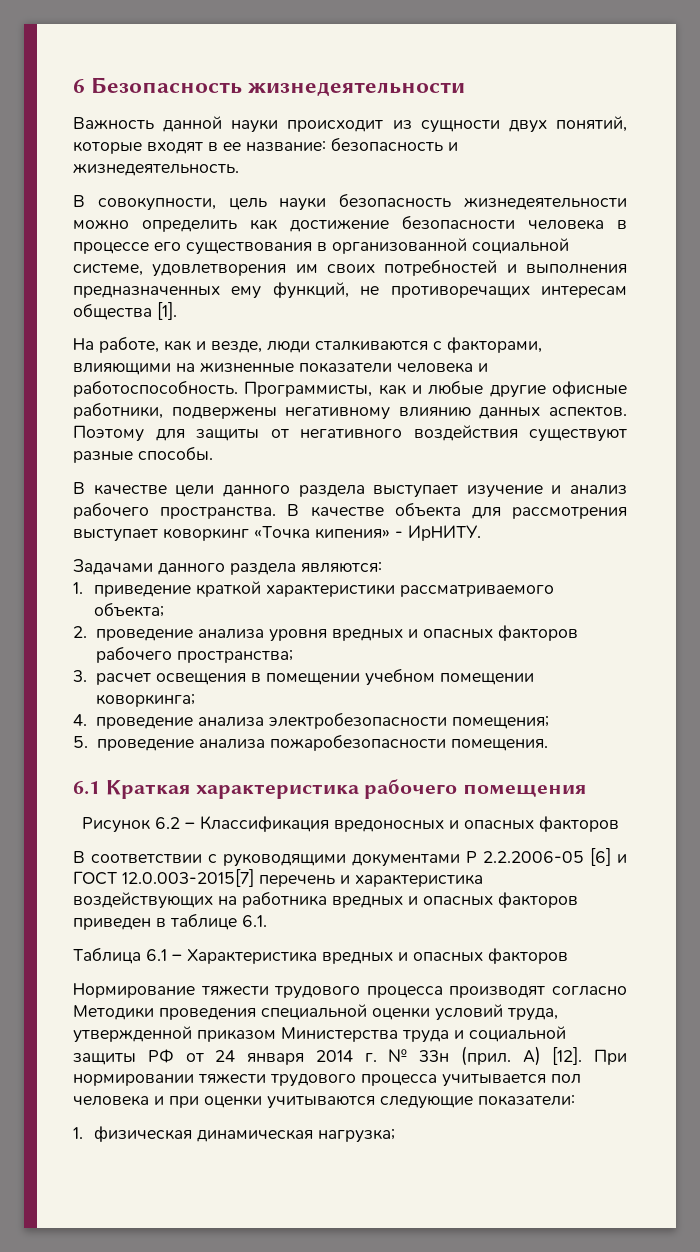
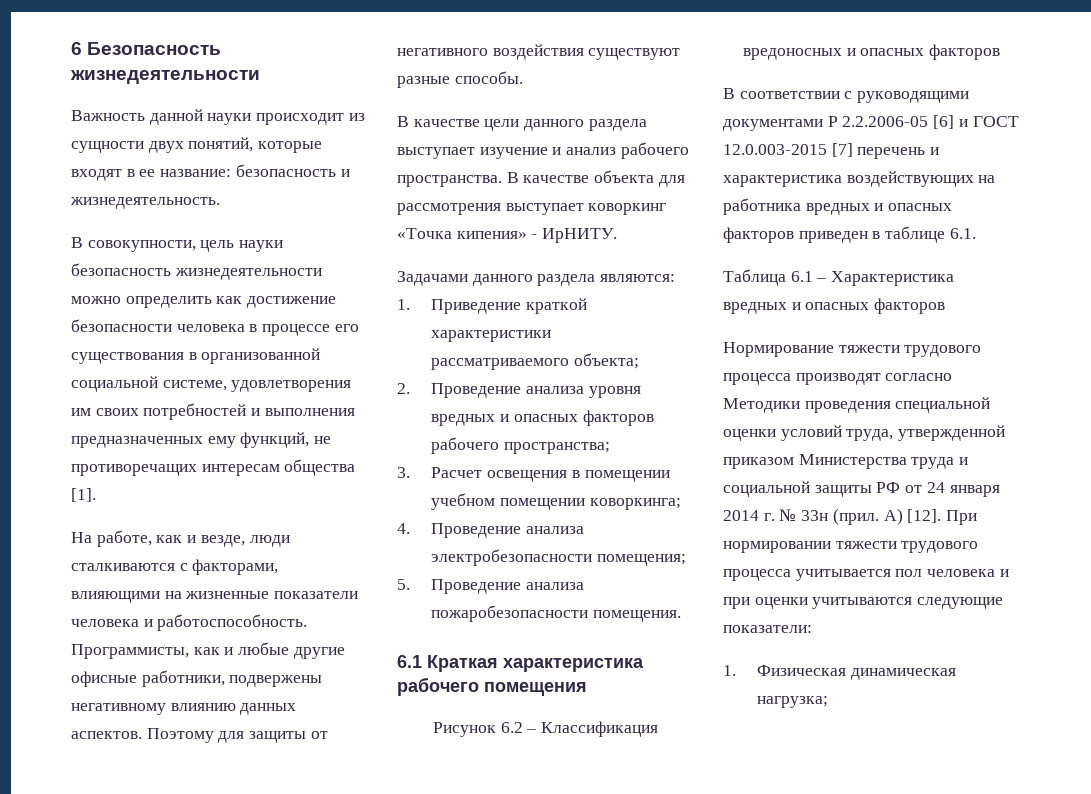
- 1. приведение краткой характеристики рассматриваемого объекта;
+ 1. Приведение краткой характеристики рассматриваемого объекта;
- 2. проведение анализа уровня вредных и опасных факторов рабочего пространства;
+ 2. Проведение анализа уровня вредных и опасных факторов рабочего пространства;
- 3. расчет освещения в помещении учебном помещении коворкинга;
+ 3. Расчет освещения в помещении учебном помещении коворкинга;
- 4. проведение анализа электробезопасности помещения;
+ 4. Проведение анализа электробезопасности помещения;
- 5. проведение анализа пожаробезопасности помещения.
+ 5. Проведение анализа пожаробезопасности помещения.
- В соответствии с руководящими документами Р 2.2.2006-05 [6] и ГОСТ 12.0.003-2015[7] перечень и характеристика воздействующих на работника вредных и опасных факторов приведен в таблице 6.1.
+ В соответствии с руководящими документами Р 2.2.2006-05 [6] и ГОСТ 12.0.003-2015 [7] перечень и характеристика воздействующих на работника вредных и опасных факторов приведен в таблице 6.1.
- 1. физическая динамическая нагрузка;
+ 1. Физическая динамическая нагрузка;

